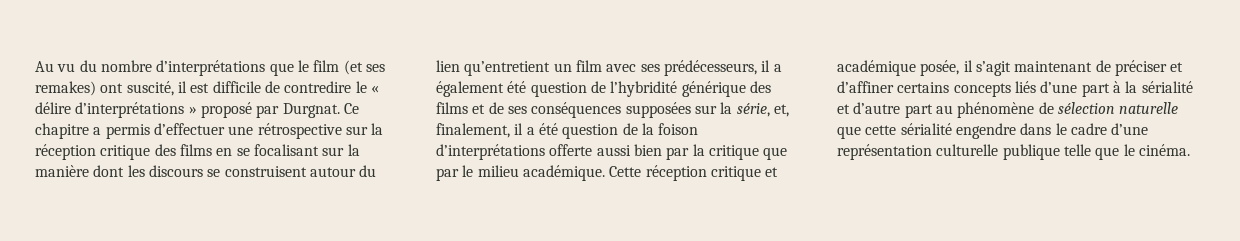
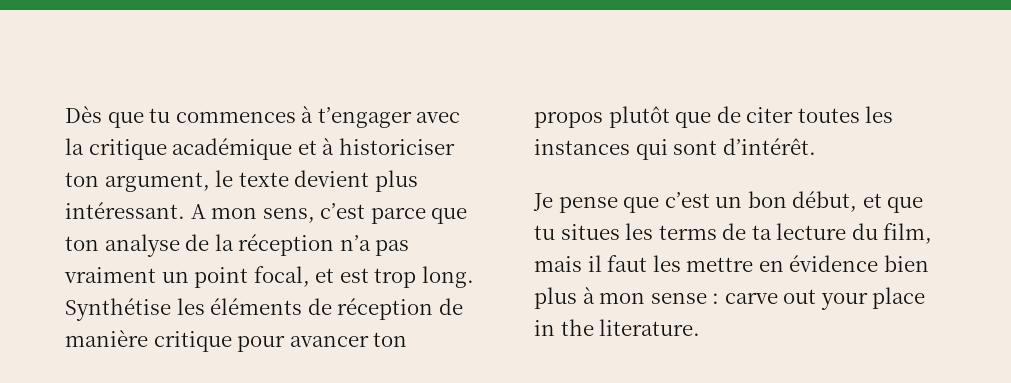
- Au vu du nombre d’interprétations que le film (et ses remakes) ont suscité, il est difficile de contredire le « délire d’interprétations » proposé par Durgnat. Ce chapitre a permis d’effectuer une rétrospective sur la réception critique des films en se focalisant sur la manière dont les discours se construisent autour du lien qu’entretient un film avec ses prédécesseurs, il a également été question de l’hybridité générique des films et de ses conséquences supposées sur la série, et, finalement, il a été question de la foison d’interprétations offerte aussi bien par la critique que par le milieu académique. Cette réception critique et académique posée, il s’agit maintenant de préciser et d’affiner certains concepts liés d’une part à la sérialité et d’autre part au phénomène de sélection naturelle que cette sérialité engendre dans le cadre d’une représentation culturelle publique telle que le cinéma.
+ Dès que tu commences à t’engager avec la critique académique et à historiciser ton argument, le texte devient plus intéressant. A mon sens, c’est parce que ton analyse de la réception n’a pas vraiment un point focal, et est trop long. Synthétise les éléments de réception de manière critique pour avancer ton propos plutôt que de citer toutes les instances qui sont d’intérêt.
+ Je pense que c’est un bon début, et que tu situes les terms de ta lecture du film, mais il faut les mettre en évidence bien plus à mon sense : carve out your place in the literature.

